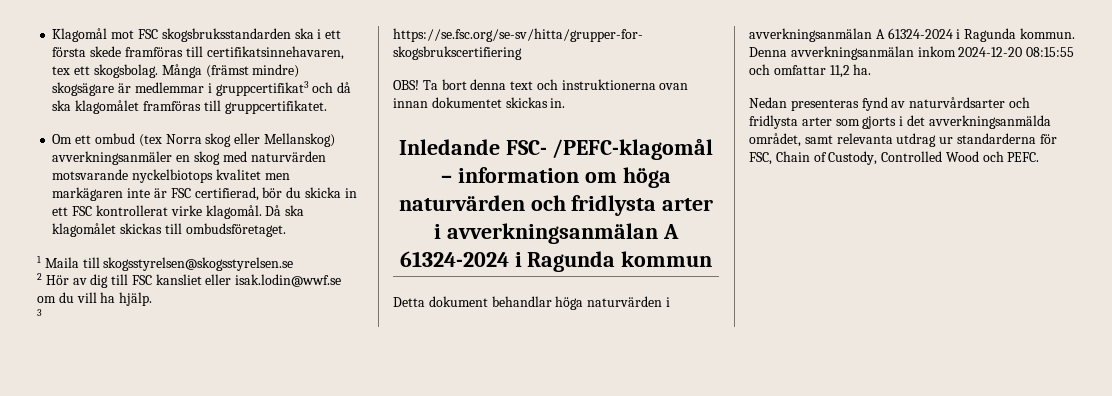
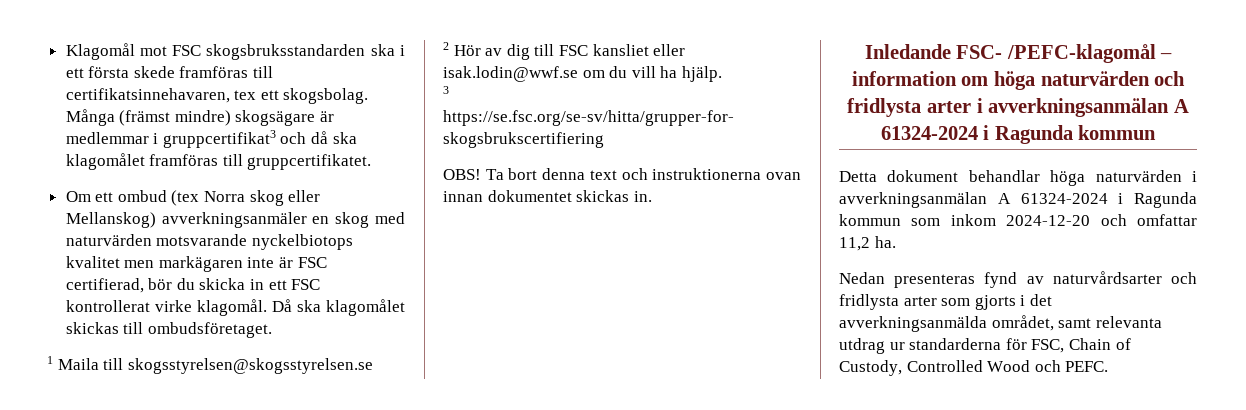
- Detta dokument behandlar höga naturvärden i avverkningsanmälan A 61324-2024 i Ragunda kommun. Denna avverkningsanmälan inkom 2024-12-20 08:15:55 och omfattar 11,2 ha.
+ Detta dokument behandlar höga naturvärden i avverkningsanmälan A 61324-2024 i Ragunda kommun som inkom 2024-12-20 och omfattar 11,2 ha.

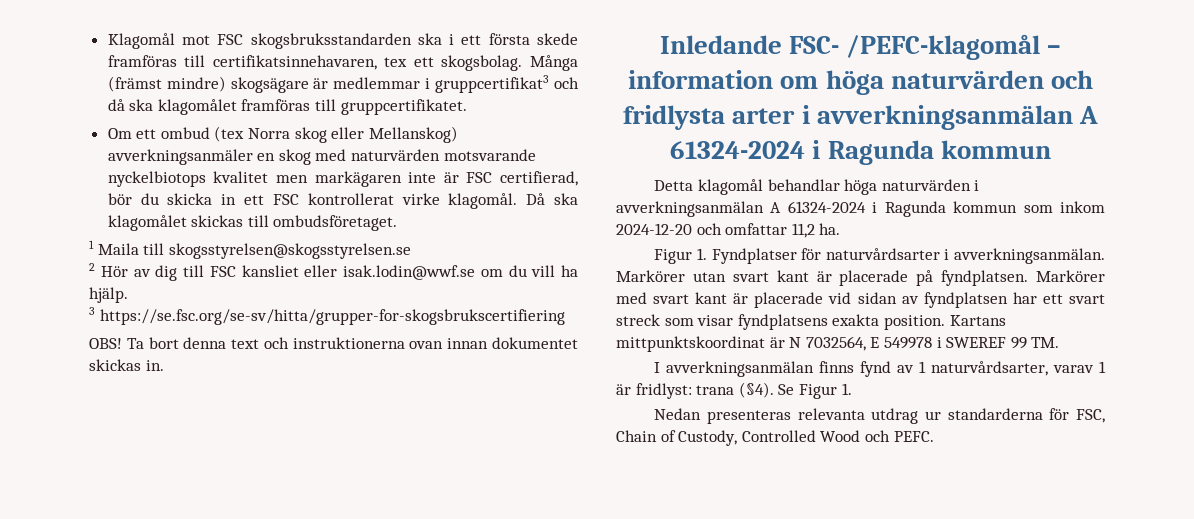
- Detta dokument behandlar höga naturvärden i avverkningsanmälan A 61324-2024 i Ragunda kommun som inkom 2024-12-20 och omfattar 11,2 ha.
+ Detta klagomål behandlar höga naturvärden i avverkningsanmälan A 61324-2024 i Ragunda kommun som inkom 2024-12-20 och omfattar 11,2 ha.
- Nedan presenteras fynd av naturvårdsarter och fridlysta arter som gjorts i det avverkningsanmälda området, samt relevanta utdrag ur standarderna för FSC, Chain of Custody, Controlled Wood och PEFC.
+ Figur 1. Fyndplatser för naturvårdsarter i avverkningsanmälan. Markörer utan svart kant är placerade på fyndplatsen. Markörer med svart kant är placerade vid sidan av fyndplatsen har ett svart streck som visar fyndplatsens exakta position. Kartans mittpunktskoordinat är N 7032564, E 549978 i SWEREF 99 TM.
+ I avverkningsanmälan finns fynd av 1 naturvårdsarter, varav 1 är fridlyst: trana (§4). Se Figur 1.
+ Nedan presenteras relevanta utdrag ur standarderna för FSC, Chain of Custody, Controlled Wood och PEFC.

